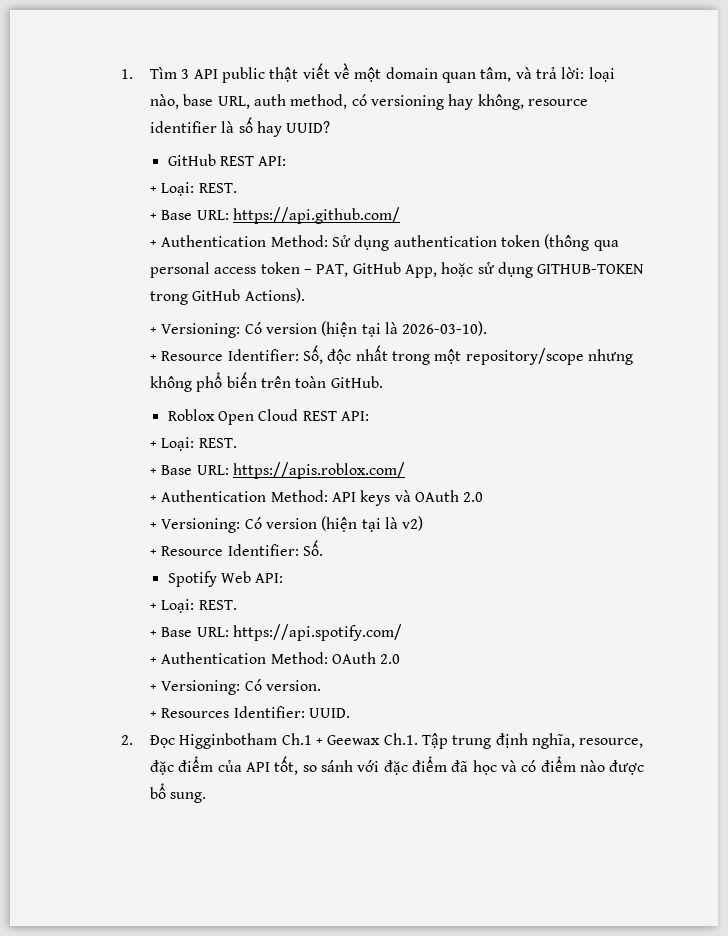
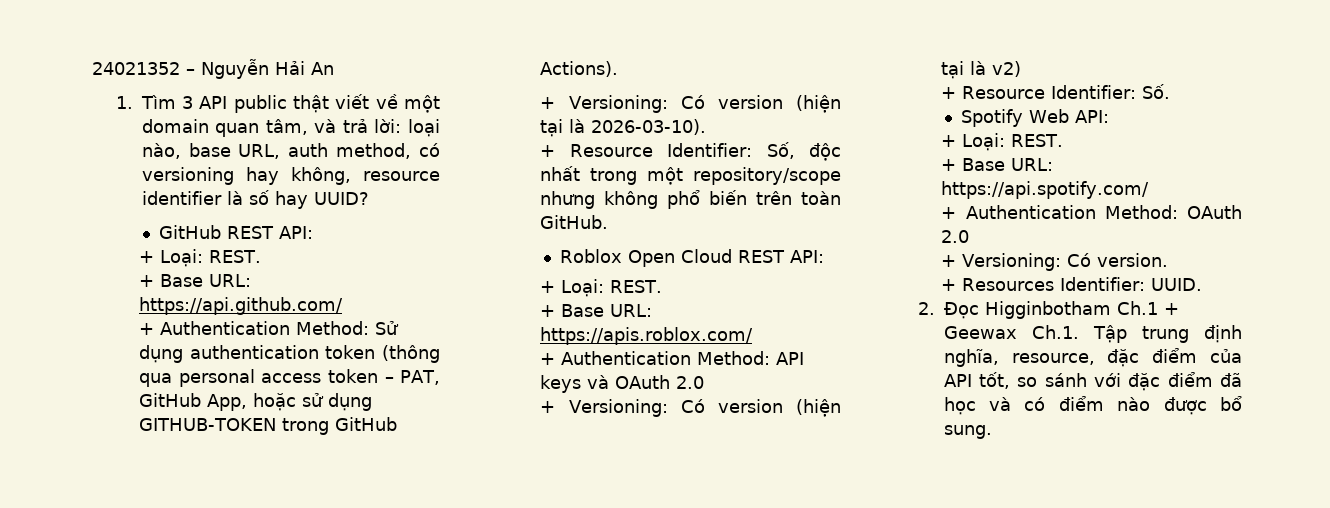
+ 24021352 – Nguyễn Hải An

